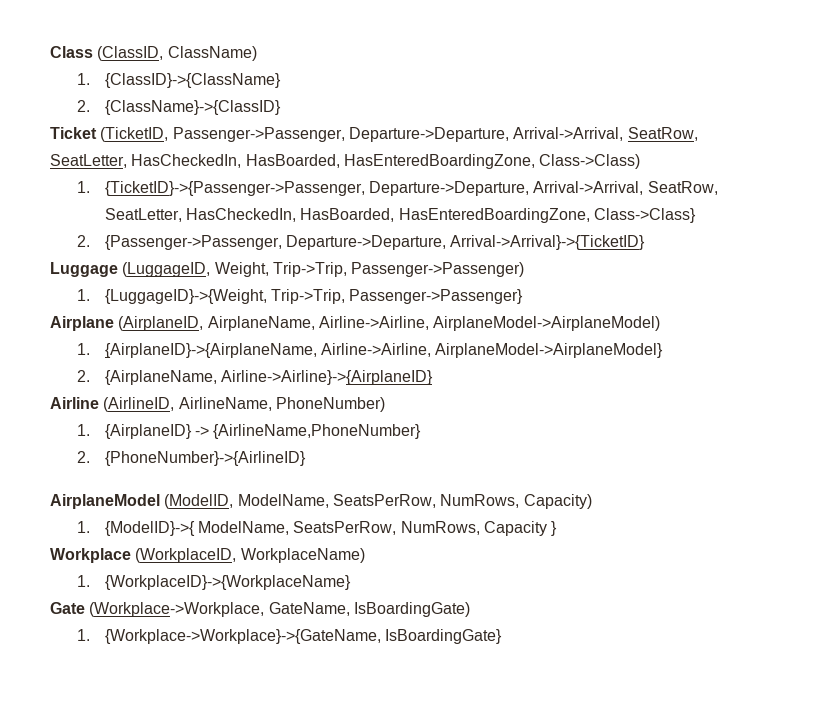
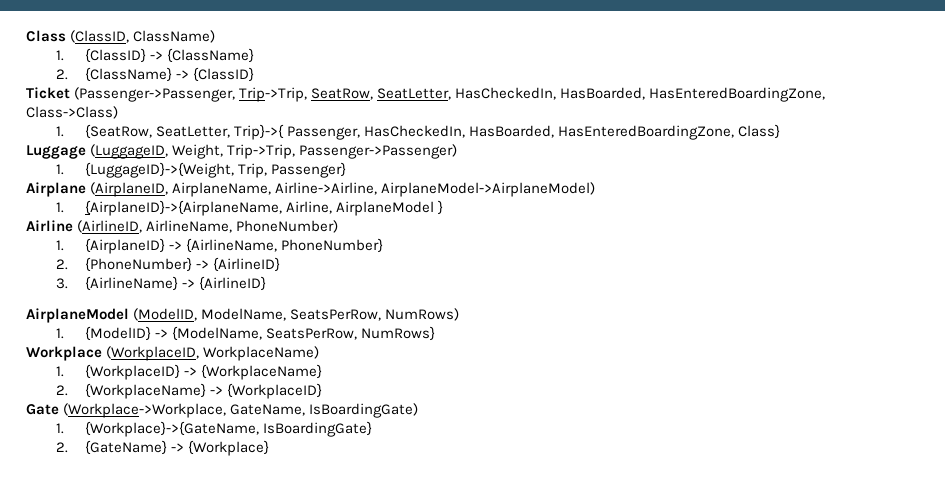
- 1. {ClassID}->{ClassName}
- 2. {ClassName}->{ClassID}
- Ticket (TicketID, Passenger->Passenger, Departure->Departure, Arrival->Arrival, SeatRow, SeatLetter, HasCheckedIn, HasBoarded, HasEnteredBoardingZone, Class->Class)
+ 1. {ClassID} -> {ClassName}
+ 2. {ClassName} -> {ClassID}
+ Ticket (Passenger->Passenger, Trip->Trip, SeatRow, SeatLetter, HasCheckedIn, HasBoarded, HasEnteredBoardingZone, Class->Class)
- 1. {TicketID}->{Passenger->Passenger, Departure->Departure, Arrival->Arrival, SeatRow, SeatLetter, HasCheckedIn, HasBoarded, HasEnteredBoardingZone, Class->Class}
- 2. {Passenger->Passenger, Departure->Departure, Arrival->Arrival}->{TicketID}
+ 1. {SeatRow, SeatLetter, Trip}->{ Passenger, HasCheckedIn, HasBoarded, HasEnteredBoardingZone, Class}
- 1. {LuggageID}->{Weight, Trip->Trip, Passenger->Passenger}
+ 1. {LuggageID}->{Weight, Trip, Passenger}
- 1. {AirplaneID}->{AirplaneName, Airline->Airline, AirplaneModel->AirplaneModel}
- 2. {AirplaneName, Airline->Airline}->{AirplaneID}
+ 1. {AirplaneID}->{AirplaneName, Airline, AirplaneModel }
- 1. {AirplaneID} -> {AirlineName,PhoneNumber}
- 2. {PhoneNumber}->{AirlineID}
+ 1. {AirplaneID} -> {AirlineName, PhoneNumber}
+ 2. {PhoneNumber} -> {AirlineID}
+ 3. {AirlineName} -> {AirlineID}
- AirplaneModel (ModelID, ModelName, SeatsPerRow, NumRows, Capacity)
- 1. {ModelID}->{ ModelName, SeatsPerRow, NumRows, Capacity }
+ AirplaneModel (ModelID, ModelName, SeatsPerRow, NumRows)
+ 1. {ModelID} -> {ModelName, SeatsPerRow, NumRows}
  Workplace (WorkplaceID, WorkplaceName)
- 1. {WorkplaceID}->{WorkplaceName}
+ 1. {WorkplaceID} -> {WorkplaceName}
+ 2. {WorkplaceName} -> {WorkplaceID}
- 1. {Workplace->Workplace}->{GateName, IsBoardingGate}
+ 1. {Workplace}->{GateName, IsBoardingGate}
+ 2. {GateName} -> {Workplace}

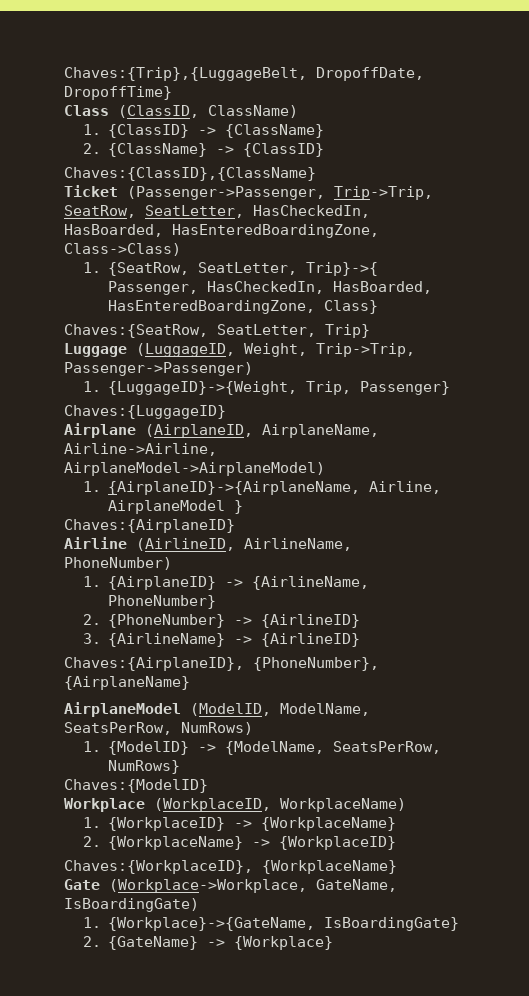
+ Chaves:{Trip},{LuggageBelt, DropoffDate, DropoffTime}
+ Chaves:{ClassID},{ClassName}
+ Chaves:{SeatRow, SeatLetter, Trip}
+ Chaves:{LuggageID}
+ Chaves:{AirplaneID}
+ Chaves:{AirplaneID}, {PhoneNumber}, {AirplaneName}
+ Chaves:{ModelID}
+ Chaves:{WorkplaceID}, {WorkplaceName}

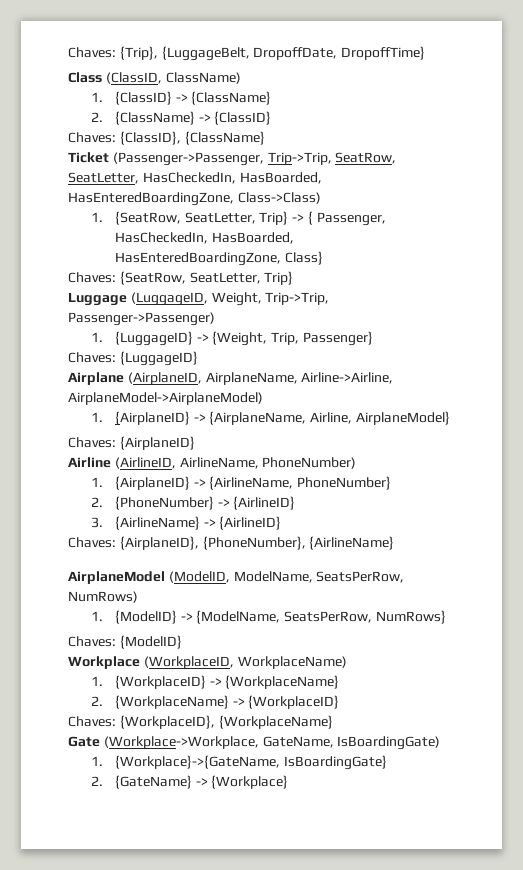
- Chaves:{Trip},{LuggageBelt, DropoffDate, DropoffTime}
+ Chaves: {Trip}, {LuggageBelt, DropoffDate, DropoffTime}
- Chaves:{ClassID},{ClassName}
+ Chaves: {ClassID}, {ClassName}
- 1. {SeatRow, SeatLetter, Trip}->{ Passenger, HasCheckedIn, HasBoarded, HasEnteredBoardingZone, Class}
+ 1. {SeatRow, SeatLetter, Trip} -> { Passenger, HasCheckedIn, HasBoarded, HasEnteredBoardingZone, Class}
- Chaves:{SeatRow, SeatLetter, Trip}
+ Chaves: {SeatRow, SeatLetter, Trip}
- 1. {LuggageID}->{Weight, Trip, Passenger}
+ 1. {LuggageID} -> {Weight, Trip, Passenger}
- Chaves:{LuggageID}
+ Chaves: {LuggageID}
- 1. {AirplaneID}->{AirplaneName, Airline, AirplaneModel }
- Chaves:{AirplaneID}
+ 1. {AirplaneID} -> {AirplaneName, Airline, AirplaneModel}
+ Chaves: {AirplaneID}
- Chaves:{AirplaneID}, {PhoneNumber}, {AirplaneName}
+ Chaves: {AirplaneID}, {PhoneNumber}, {AirlineName}
- Chaves:{ModelID}
+ Chaves: {ModelID}
- Chaves:{WorkplaceID}, {WorkplaceName}
+ Chaves: {WorkplaceID}, {WorkplaceName}

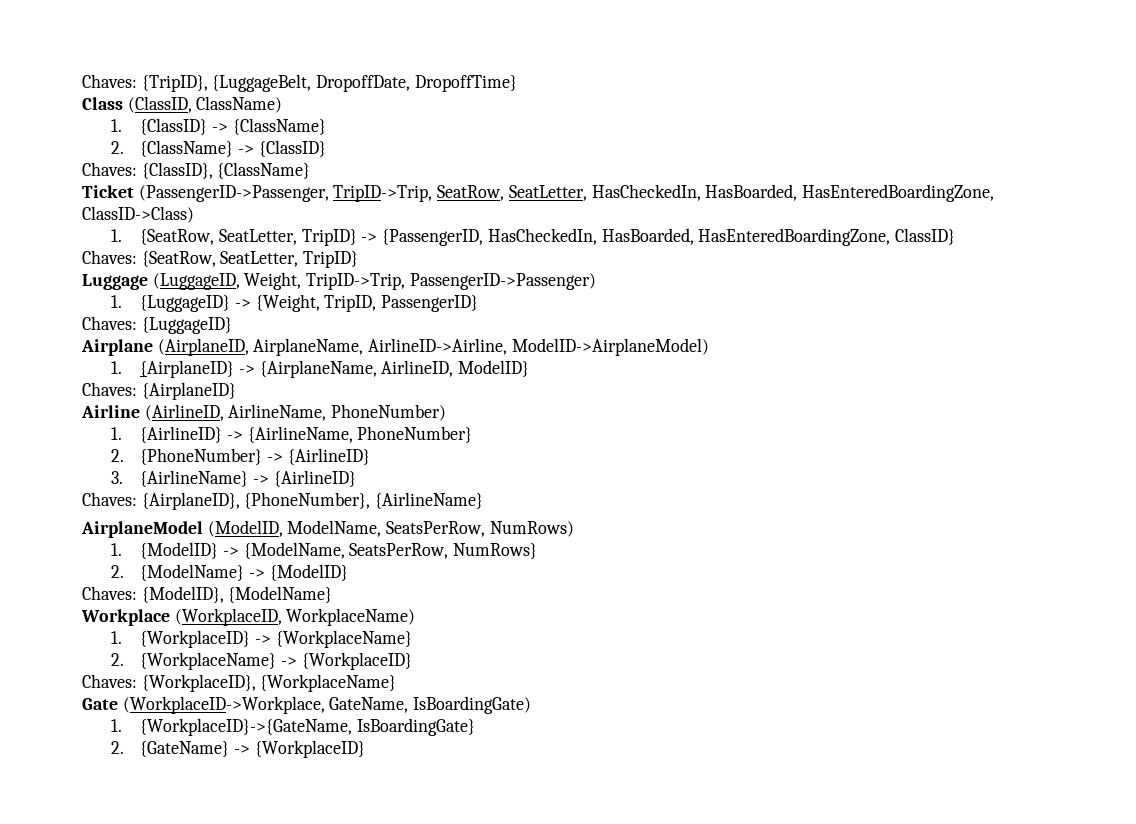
- Chaves: {Trip}, {LuggageBelt, DropoffDate, DropoffTime}
+ Chaves: {TripID}, {LuggageBelt, DropoffDate, DropoffTime}
- Ticket (Passenger->Passenger, Trip->Trip, SeatRow, SeatLetter, HasCheckedIn, HasBoarded, HasEnteredBoardingZone, Class->Class)
+ Ticket (PassengerID->Passenger, TripID->Trip, SeatRow, SeatLetter, HasCheckedIn, HasBoarded, HasEnteredBoardingZone, ClassID->Class)
- 1. {SeatRow, SeatLetter, Trip} -> { Passenger, HasCheckedIn, HasBoarded, HasEnteredBoardingZone, Class}
+ 1. {SeatRow, SeatLetter, TripID} -> {PassengerID, HasCheckedIn, HasBoarded, HasEnteredBoardingZone, ClassID}
- Chaves: {SeatRow, SeatLetter, Trip}
+ Chaves: {SeatRow, SeatLetter, TripID}
- Luggage (LuggageID, Weight, Trip->Trip, Passenger->Passenger)
+ Luggage (LuggageID, Weight, TripID->Trip, PassengerID->Passenger)
- 1. {LuggageID} -> {Weight, Trip, Passenger}
+ 1. {LuggageID} -> {Weight, TripID, PassengerID}
- Airplane (AirplaneID, AirplaneName, Airline->Airline, AirplaneModel->AirplaneModel)
+ Airplane (AirplaneID, AirplaneName, AirlineID->Airline, ModelID->AirplaneModel)
- 1. {AirplaneID} -> {AirplaneName, Airline, AirplaneModel}
+ 1. {AirplaneID} -> {AirplaneName, AirlineID, ModelID}
- 1. {AirplaneID} -> {AirlineName, PhoneNumber}
+ 1. {AirlineID} -> {AirlineName, PhoneNumber}
- Chaves: {ModelID}
+ 2. {ModelName} -> {ModelID}
+ Chaves: {ModelID}, {ModelName}
- Gate (Workplace->Workplace, GateName, IsBoardingGate)
+ Gate (WorkplaceID->Workplace, GateName, IsBoardingGate)
- 1. {Workplace}->{GateName, IsBoardingGate}
+ 1. {WorkplaceID}->{GateName, IsBoardingGate}
- 2. {GateName} -> {Workplace}
+ 2. {GateName} -> {WorkplaceID}

